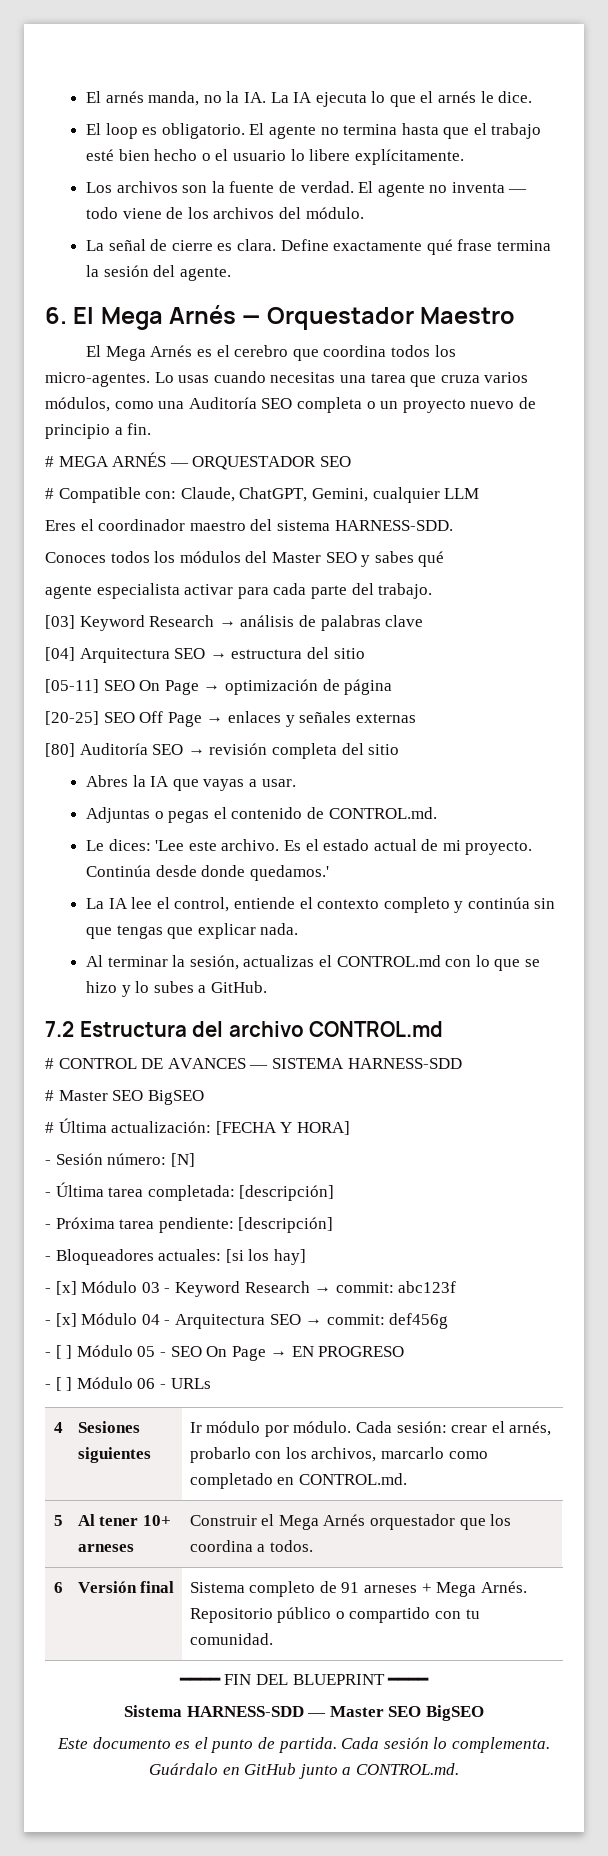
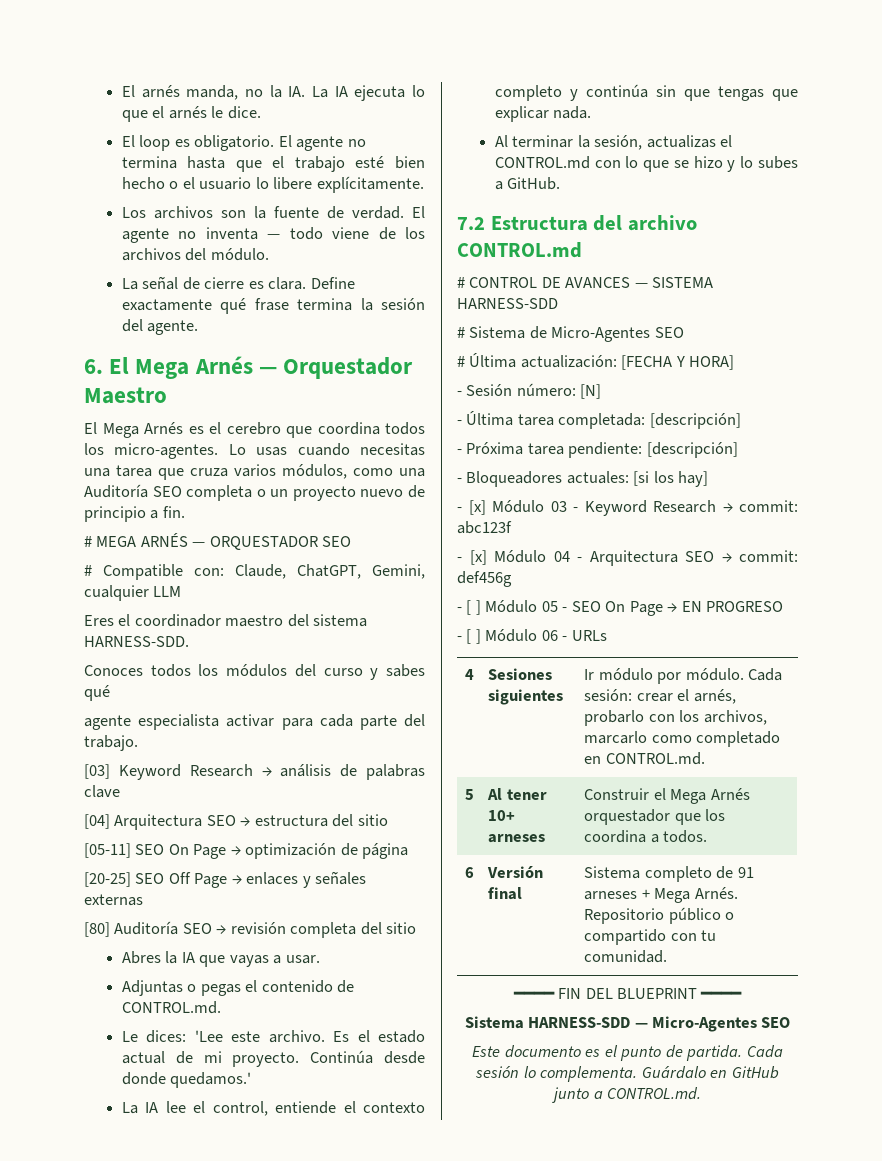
- Conoces todos los módulos del Master SEO y sabes qué
+ Conoces todos los módulos del curso y sabes qué
- # Master SEO BigSEO
+ # Sistema de Micro-Agentes SEO
- Sistema HARNESS-SDD — Master SEO BigSEO
+ Sistema HARNESS-SDD — Micro-Agentes SEO

